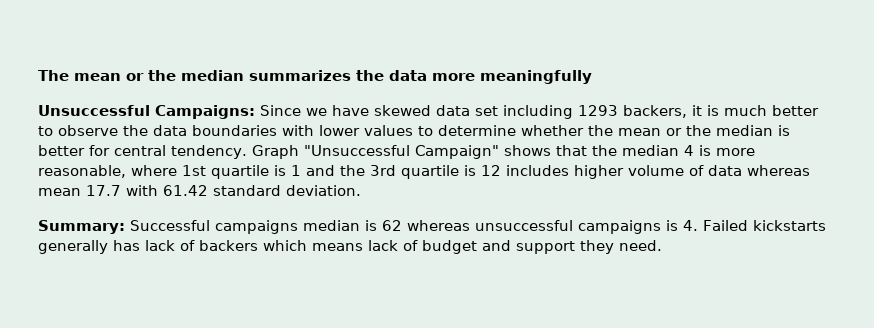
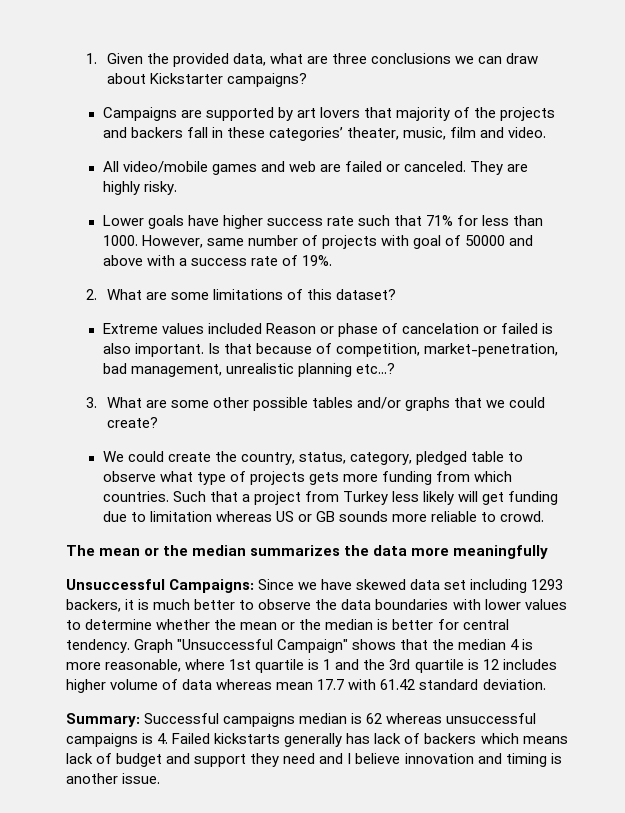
+ 1. Given the provided data, what are three conclusions we can draw about Kickstarter campaigns?
+ Campaigns are supported by art lovers that majority of the projects and backers fall in these categories’ theater, music, film and video.
+ All video/mobile games and web are failed or canceled. They are highly risky.
+ Lower goals have higher success rate such that 71% for less than 1000. However, same number of projects with goal of 50000 and above with a success rate of 19%.
+ 2. What are some limitations of this dataset?
+ Extreme values included Reason or phase of cancelation or failed is also important. Is that because of competition, market-penetration, bad management, unrealistic planning etc...?
+ 3. What are some other possible tables and/or graphs that we could create?
+ We could create the country, status, category, pledged table to observe what type of projects gets more funding from which countries. Such that a project from Turkey less likely will get funding due to limitation whereas US or GB sounds more reliable to crowd.
- Summary: Successful campaigns median is 62 whereas unsuccessful campaigns is 4. Failed kickstarts generally has lack of backers which means lack of budget and support they need.
+ Summary: Successful campaigns median is 62 whereas unsuccessful campaigns is 4. Failed kickstarts generally has lack of backers which means lack of budget and support they need and I believe innovation and timing is another issue.

